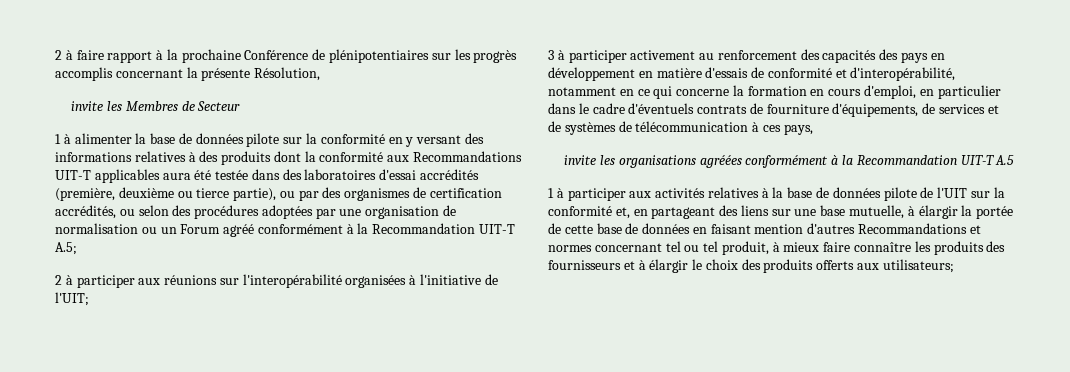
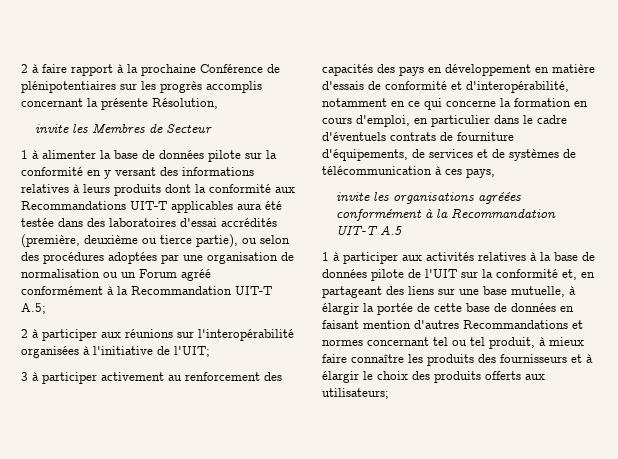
- 1 à alimenter la base de données pilote sur la conformité en y versant des informations relatives à des produits dont la conformité aux Recommandations UIT-T applicables aura été testée dans des laboratoires d'essai accrédités (première, deuxième ou tierce partie), ou par des organismes de certification accrédités, ou selon des procédures adoptées par une organisation de normalisation ou un Forum agréé conformément à la Recommandation UIT-T A.5;
+ 1 à alimenter la base de données pilote sur la conformité en y versant des informations relatives à leurs produits dont la conformité aux Recommandations UIT-T applicables aura été testée dans des laboratoires d'essai accrédités (première, deuxième ou tierce partie), ou selon des procédures adoptées par une organisation de normalisation ou un Forum agréé conformément à la Recommandation UIT-T A.5;

